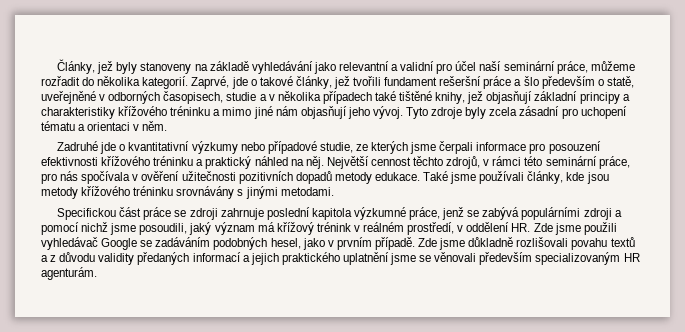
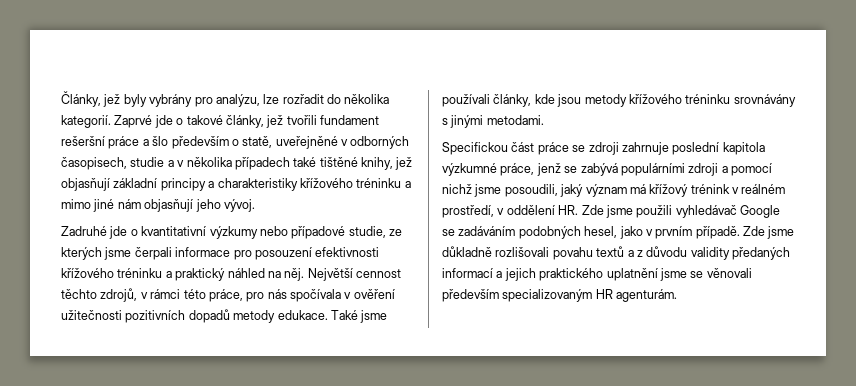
- Články, jež byly stanoveny na základě vyhledávání jako relevantní a validní pro účel naší seminární práce, můžeme rozřadit do několika kategorií.
+ Články, jež byly vybrány pro analýzu, lze rozřadit do několika kategorií.
- Zaprvé, jde o takové články, jež tvořili fundament rešeršní práce a šlo především o statě, uveřejněné v odborných časopisech, studie a v několika případech také tištěné knihy, jež objasňují základní principy a charakteristiky křížového tréninku a mimo jiné nám objasňují jeho vývoj. Tyto zdroje byly zcela zásadní pro uchopení tématu a orientaci v něm.
+ Zaprvé jde o takové články, jež tvořili fundament rešeršní práce a šlo především o statě, uveřejněné v odborných časopisech, studie a v několika případech také tištěné knihy, jež objasňují základní principy a charakteristiky křížového tréninku a mimo jiné nám objasňují jeho vývoj.
- Největší cennost těchto zdrojů, v rámci této seminární práce, pro nás spočívala v ověření užitečnosti pozitivních dopadů metody edukace.
+ Největší cennost těchto zdrojů, v rámci této práce, pro nás spočívala v ověření užitečnosti pozitivních dopadů metody edukace.

